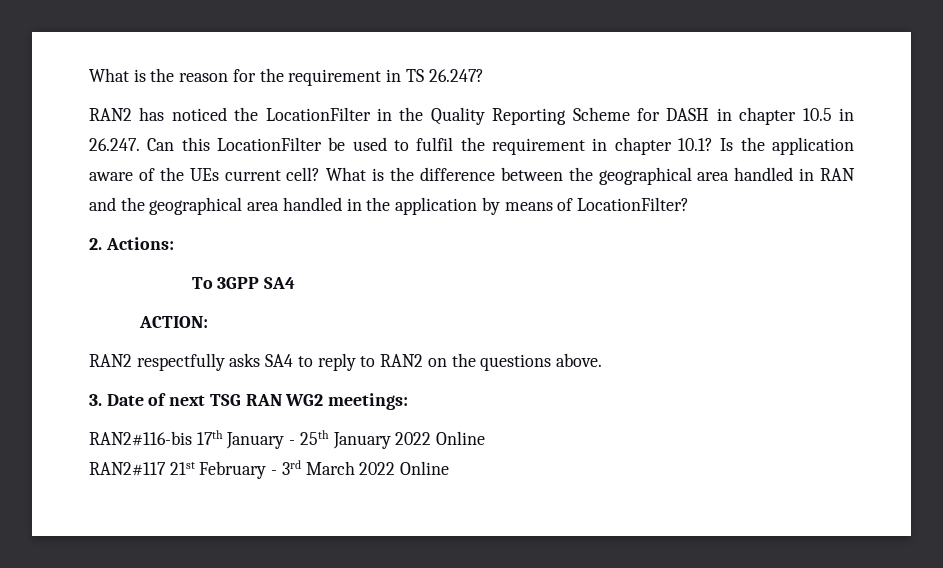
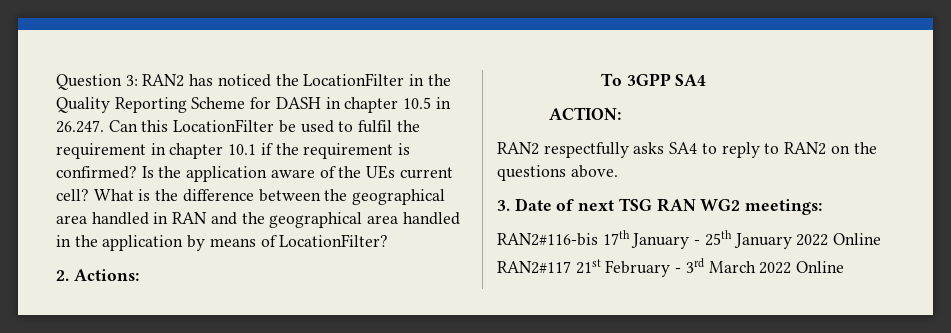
- What is the reason for the requirement in TS 26.247?
- RAN2 has noticed the LocationFilter in the Quality Reporting Scheme for DASH in chapter 10.5 in 26.247. Can this LocationFilter be used to fulfil the requirement in chapter 10.1?
+ Question 3: RAN2 has noticed the LocationFilter in the Quality Reporting Scheme for DASH in chapter 10.5 in 26.247. Can this LocationFilter be used to fulfil the requirement in chapter 10.1 if the requirement is confirmed?

